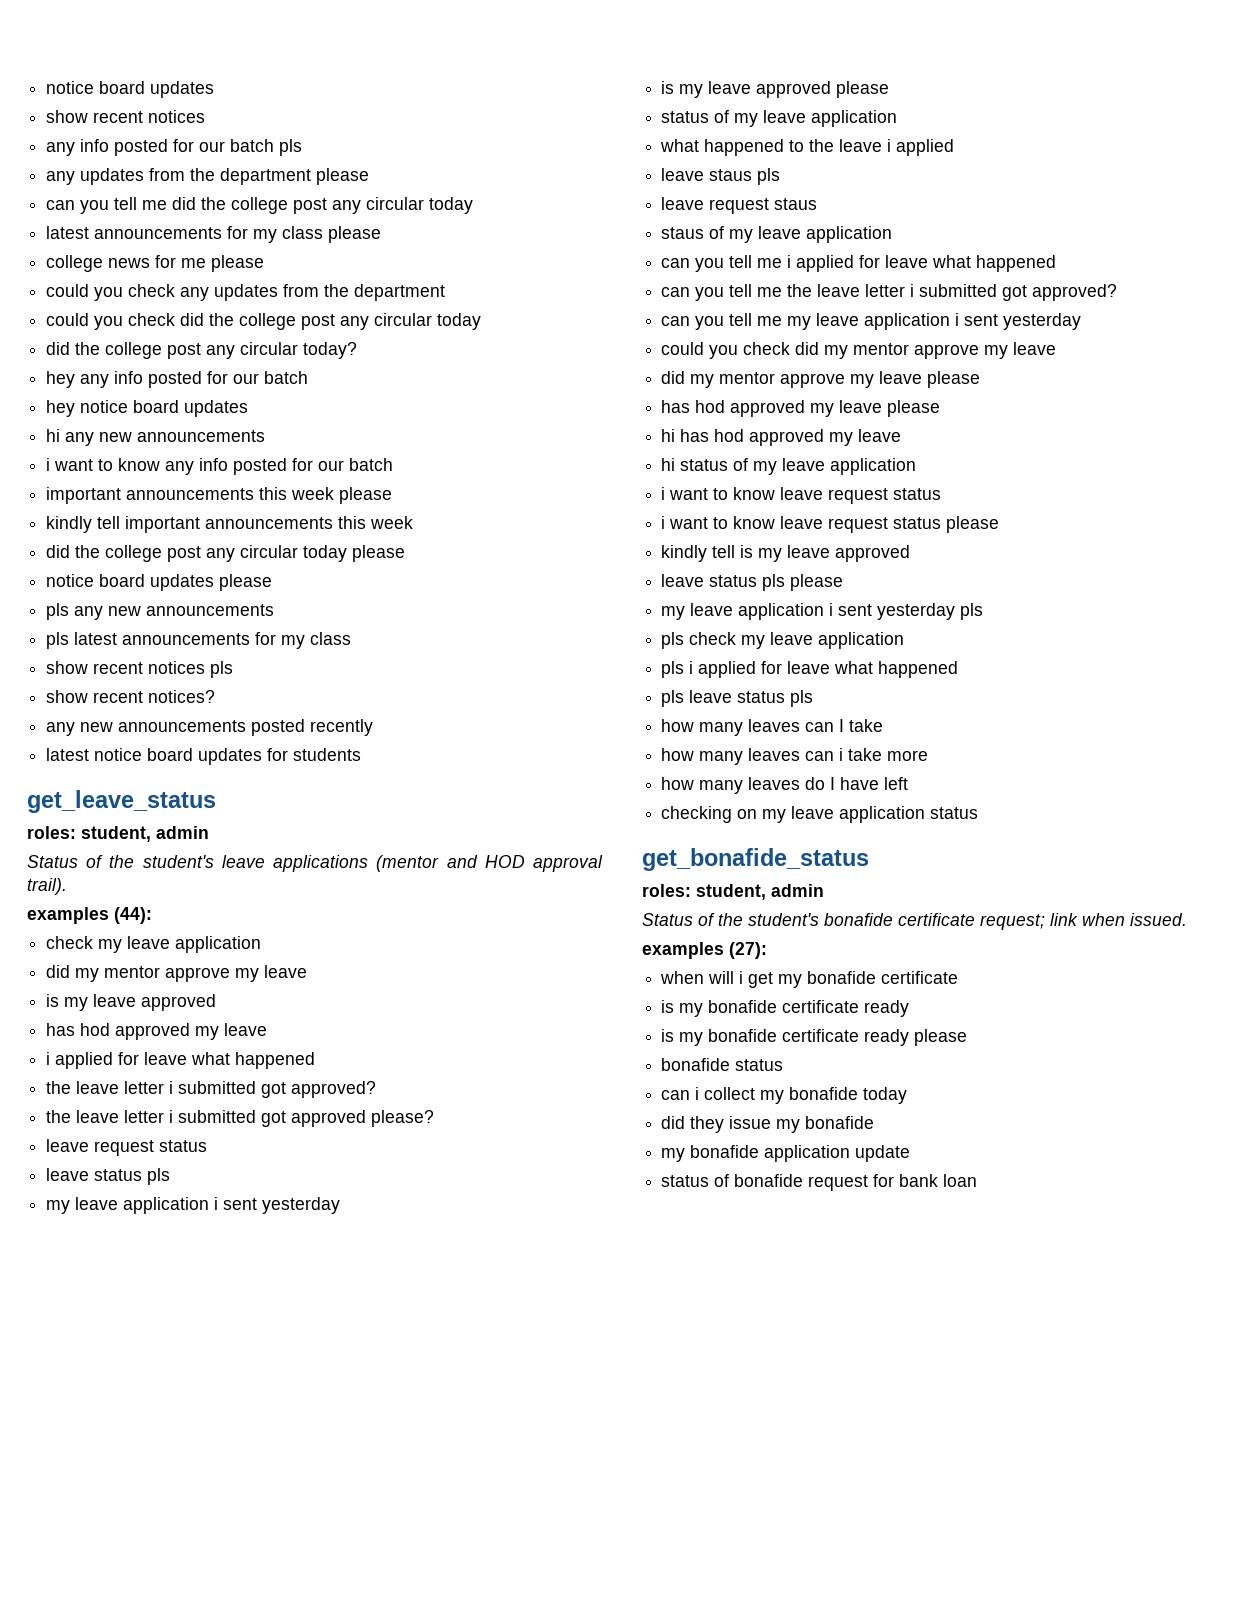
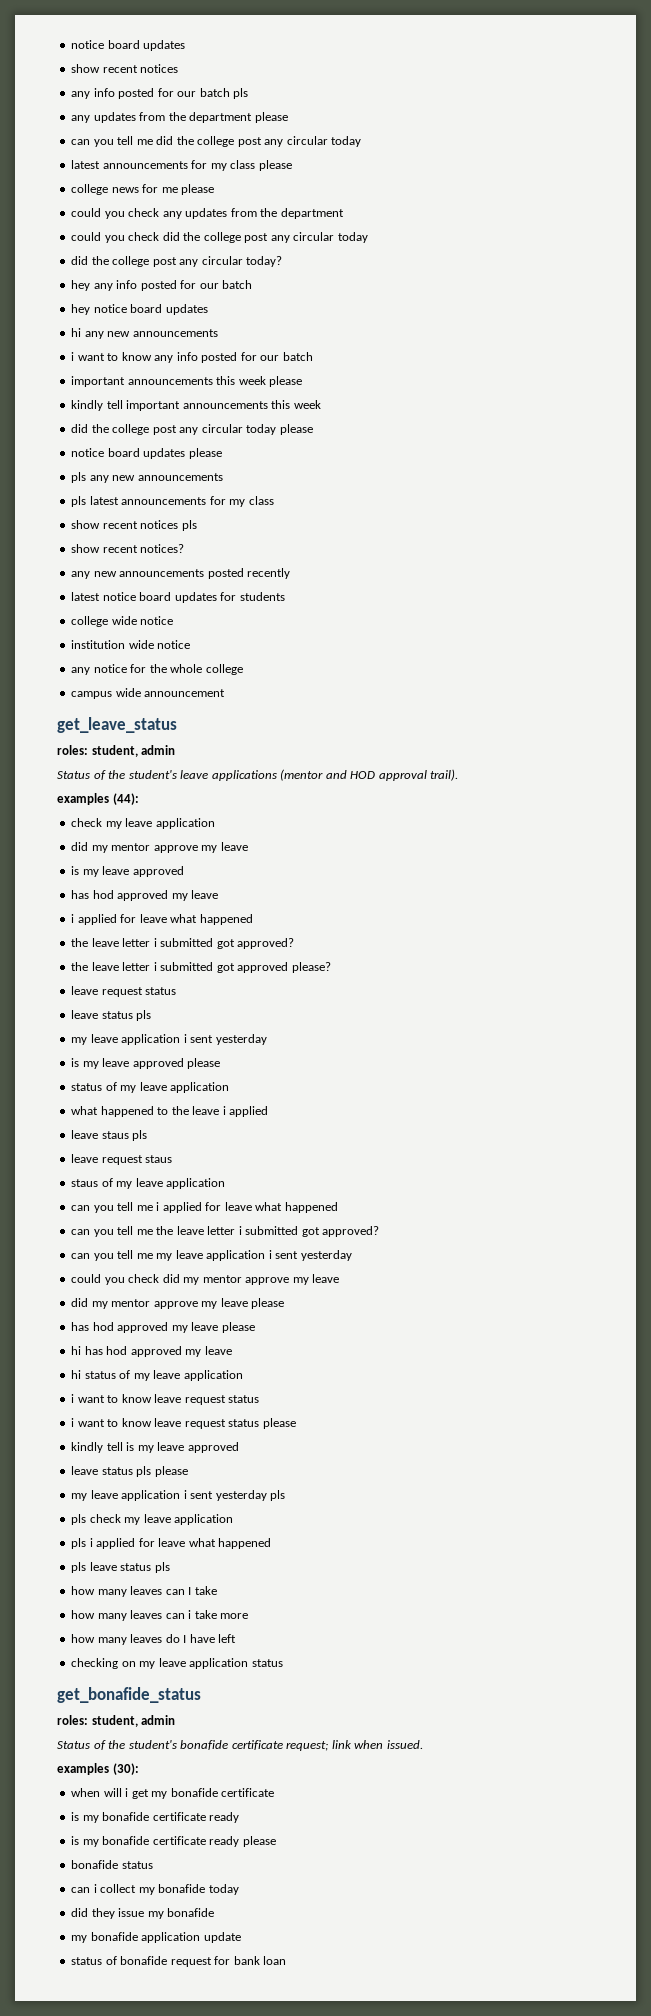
+ college wide notice
+ institution wide notice
+ any notice for the whole college
+ campus wide announcement
- examples (27):
+ examples (30):

